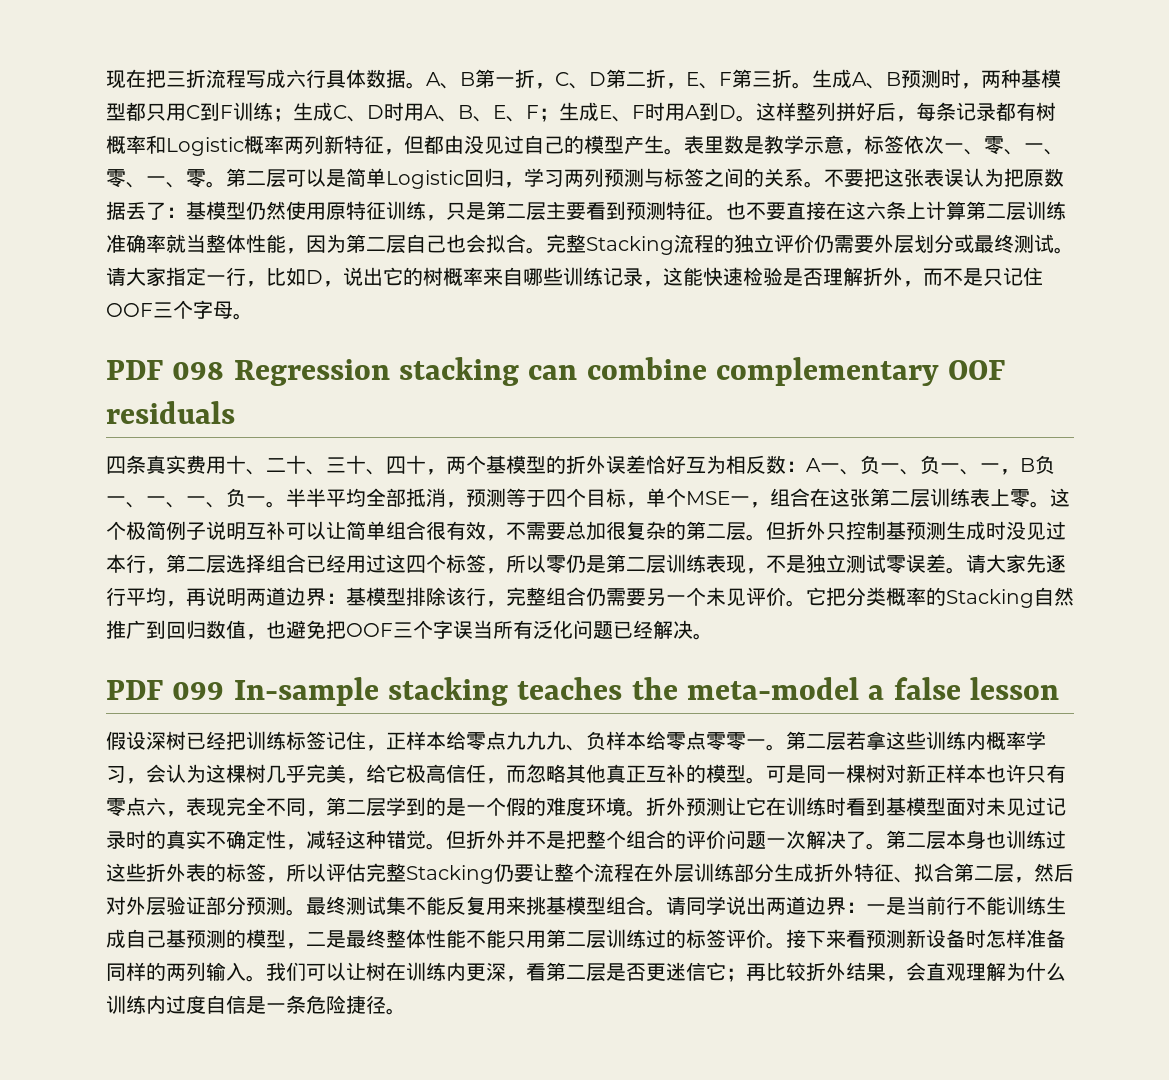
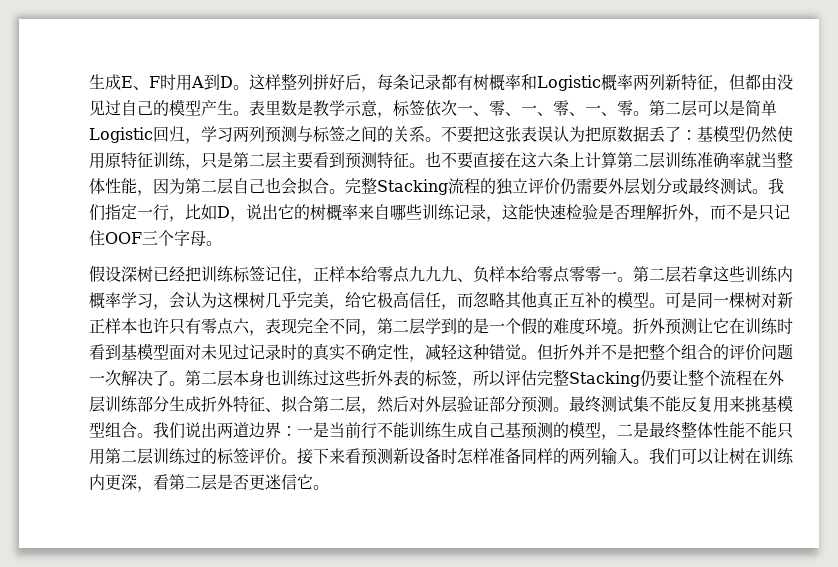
- 现在把三折流程写成六行具体数据。A、B第一折，C、D第二折，E、F第三折。生成A、B预测时，两种基模型都只用C到F训练；生成C、D时用A、B、E、F；生成E、F时用A到D。
+ 生成E、F时用A到D。
- 请大家指定一行，比如D，说出它的树概率来自哪些训练记录，这能快速检验是否理解折外，而不是只记住OOF三个字母。
+ 我们指定一行，比如D，说出它的树概率来自哪些训练记录，这能快速检验是否理解折外，而不是只记住OOF三个字母。
- PDF 098 Regression stacking can combine complementary OOF residuals
- 四条真实费用十、二十、三十、四十，两个基模型的折外误差恰好互为相反数：A一、负一、负一、一，B负一、一、一、负一。半半平均全部抵消，预测等于四个目标，单个MSE一，组合在这张第二层训练表上零。这个极简例子说明互补可以让简单组合很有效，不需要总加很复杂的第二层。但折外只控制基预测生成时没见过本行，第二层选择组合已经用过这四个标签，所以零仍是第二层训练表现，不是独立测试零误差。请大家先逐行平均，再说明两道边界：基模型排除该行，完整组合仍需要另一个未见评价。它把分类概率的Stacking自然推广到回归数值，也避免把OOF三个字误当所有泛化问题已经解决。
- PDF 099 In-sample stacking teaches the meta-model a false lesson
- 请同学说出两道边界：一是当前行不能训练生成自己基预测的模型，二是最终整体性能不能只用第二层训练过的标签评价。
+ 我们说出两道边界：一是当前行不能训练生成自己基预测的模型，二是最终整体性能不能只用第二层训练过的标签评价。
- 我们可以让树在训练内更深，看第二层是否更迷信它；再比较折外结果，会直观理解为什么训练内过度自信是一条危险捷径。
+ 我们可以让树在训练内更深，看第二层是否更迷信它。

